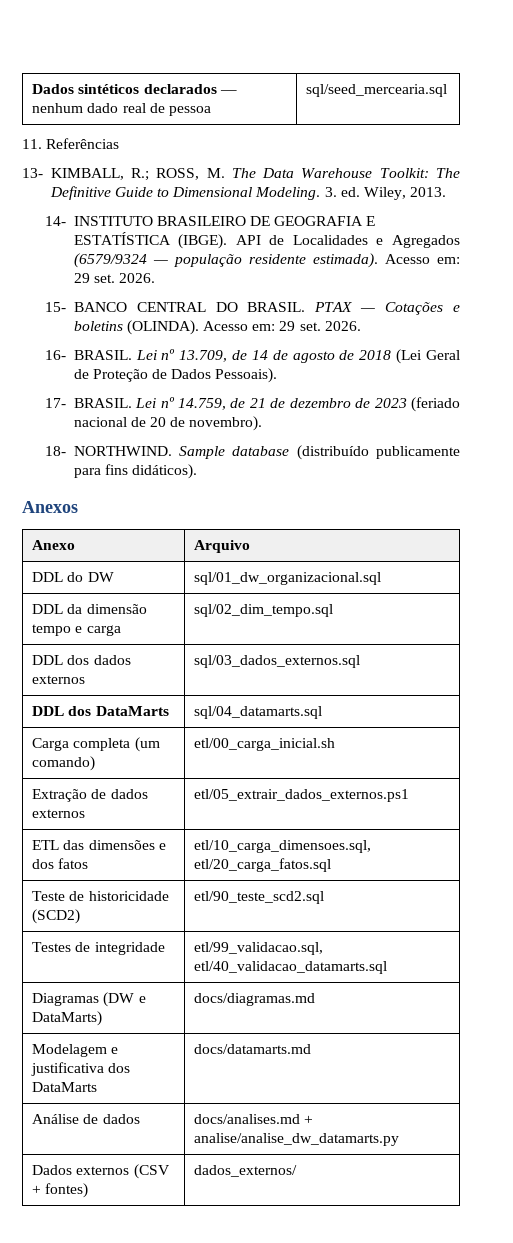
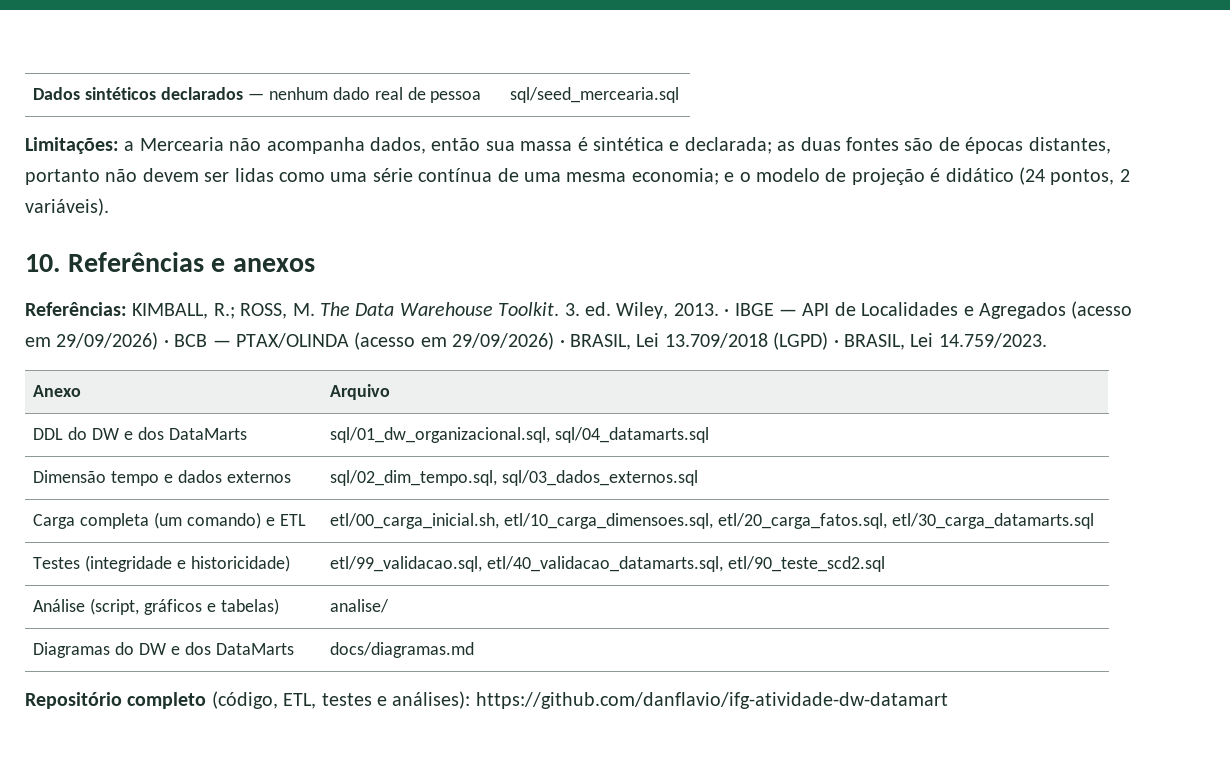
- 11. Referências
- 13- KIMBALL, R.; ROSS, M. The Data Warehouse Toolkit: The Definitive Guide to Dimensional Modeling. 3. ed. Wiley, 2013.
- 14- INSTITUTO BRASILEIRO DE GEOGRAFIA E ESTATÍSTICA (IBGE). API de Localidades e Agregados (6579/9324 — população residente estimada). Acesso em: 29 set. 2026.
- 15- BANCO CENTRAL DO BRASIL. PTAX — Cotações e boletins (OLINDA). Acesso em: 29 set. 2026.
- 16- BRASIL. Lei nº 13.709, de 14 de agosto de 2018 (Lei Geral de Proteção de Dados Pessoais).
- 17- BRASIL. Lei nº 14.759, de 21 de dezembro de 2023 (feriado nacional de 20 de novembro).
- 18- NORTHWIND. Sample database (distribuído publicamente para fins didáticos).
- Anexos
+ Limitações: a Mercearia não acompanha dados, então sua massa é sintética e declarada; as duas fontes são de épocas distantes, portanto não devem ser lidas como uma série contínua de uma mesma economia; e o modelo de projeção é didático (24 pontos, 2 variáveis).
+ 10. Referências e anexos
+ Referências: KIMBALL, R.; ROSS, M. The Data Warehouse Toolkit. 3. ed. Wiley, 2013. · IBGE — API de Localidades e Agregados (acesso em 29/09/2026) · BCB — PTAX/OLINDA (acesso em 29/09/2026) · BRASIL, Lei 13.709/2018 (LGPD) · BRASIL, Lei 14.759/2023.
- DDL do DW | sql/01_dw_organizacional.sql
- DDL da dimensão tempo e carga | sql/02_dim_tempo.sql
- DDL dos dados externos | sql/03_dados_externos.sql
+ DDL do DW e dos DataMarts | sql/01_dw_organizacional.sql, sql/04_datamarts.sql
+ Dimensão tempo e dados externos | sql/02_dim_tempo.sql, sql/03_dados_externos.sql
- DDL dos DataMarts | sql/04_datamarts.sql
- Carga completa (um comando) | etl/00_carga_inicial.sh
- Extração de dados externos | etl/05_extrair_dados_externos.ps1
- ETL das dimensões e dos fatos | etl/10_carga_dimensoes.sql, etl/20_carga_fatos.sql
- Teste de historicidade (SCD2) | etl/90_teste_scd2.sql
- Testes de integridade | etl/99_validacao.sql, etl/40_validacao_datamarts.sql
- Diagramas (DW e DataMarts) | docs/diagramas.md
- Modelagem e justificativa dos DataMarts | docs/datamarts.md
- Análise de dados | docs/analises.md + analise/analise_dw_datamarts.py
- Dados externos (CSV + fontes) | dados_externos/
+ Carga completa (um comando) e ETL | etl/00_carga_inicial.sh, etl/10_carga_dimensoes.sql, etl/20_carga_fatos.sql, etl/30_carga_datamarts.sql
+ Testes (integridade e historicidade) | etl/99_validacao.sql, etl/40_validacao_datamarts.sql, etl/90_teste_scd2.sql
+ Análise (script, gráficos e tabelas) | analise/
+ Diagramas do DW e dos DataMarts | docs/diagramas.md
+ Repositório completo (código, ETL, testes e análises): https://github.com/danflavio/ifg-atividade-dw-datamart

